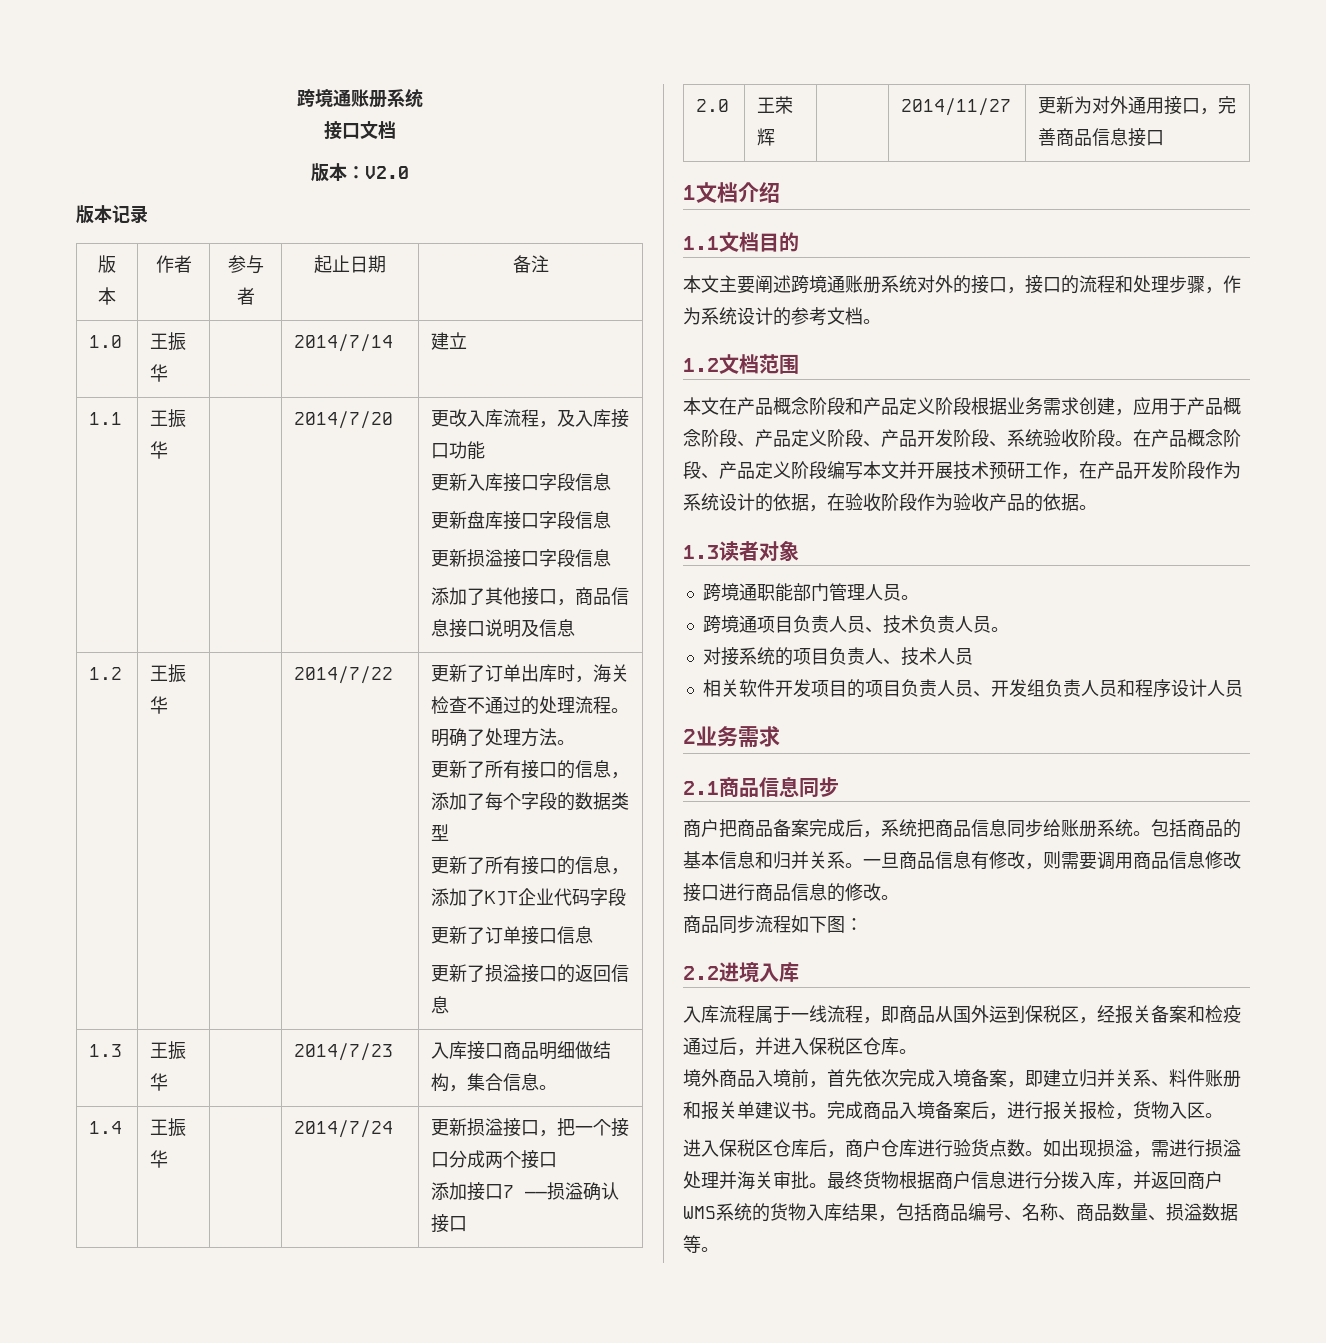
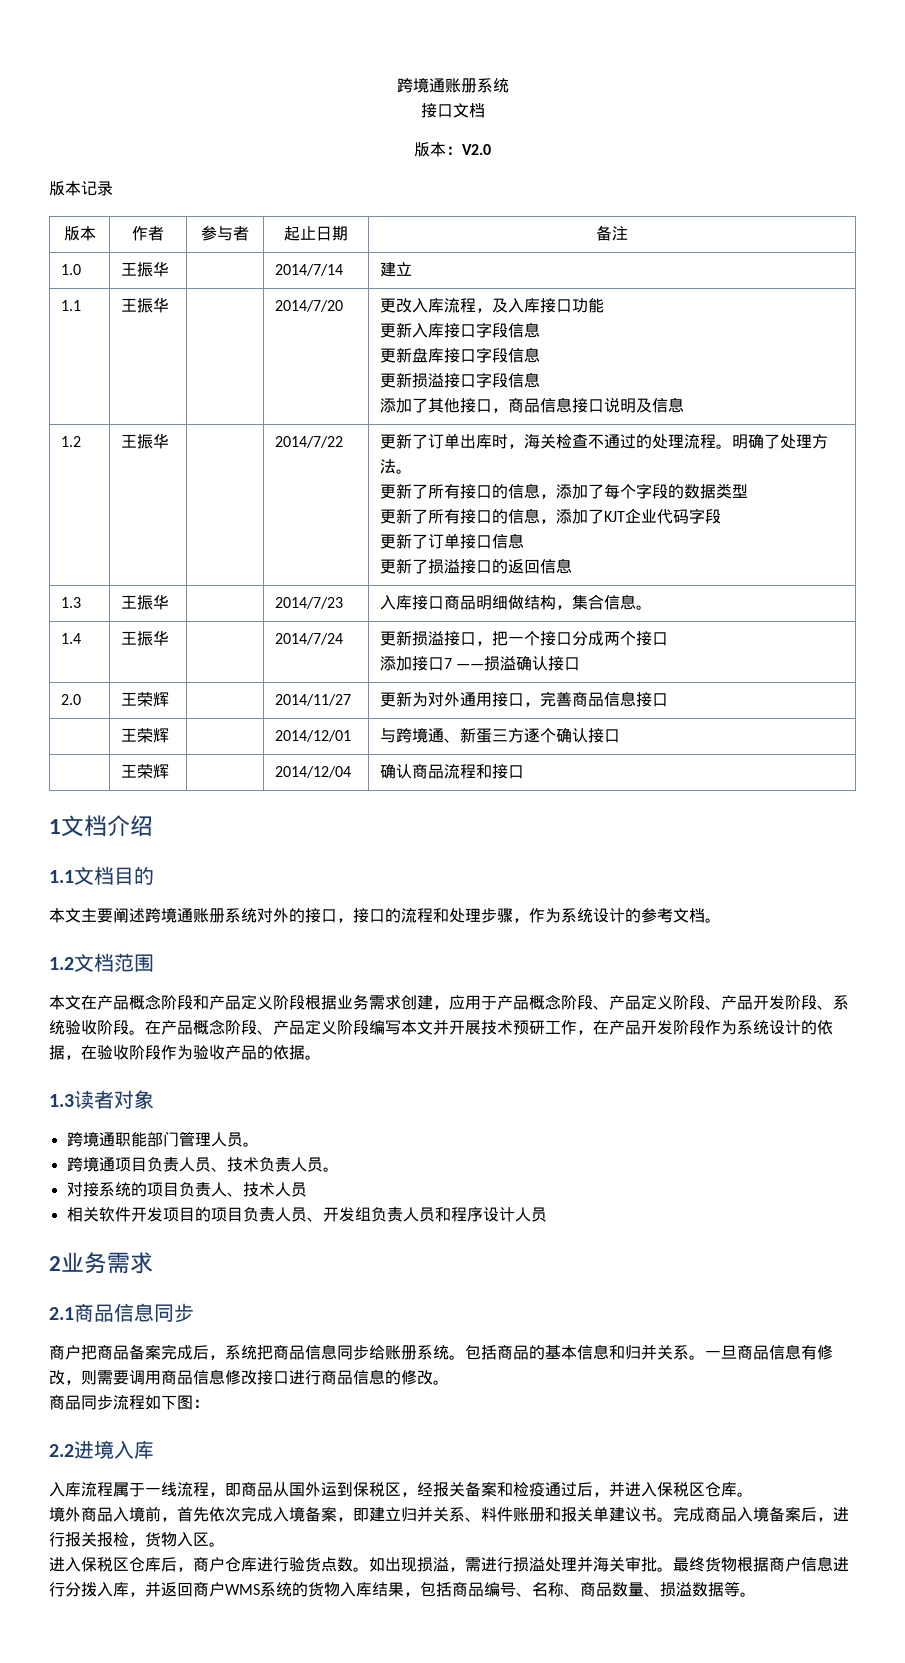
+ | 王荣辉 | | 2014/12/01 | 与跨境通、新蛋三方逐个确认接口
+ | 王荣辉 | | 2014/12/04 | 确认商品流程和接口

